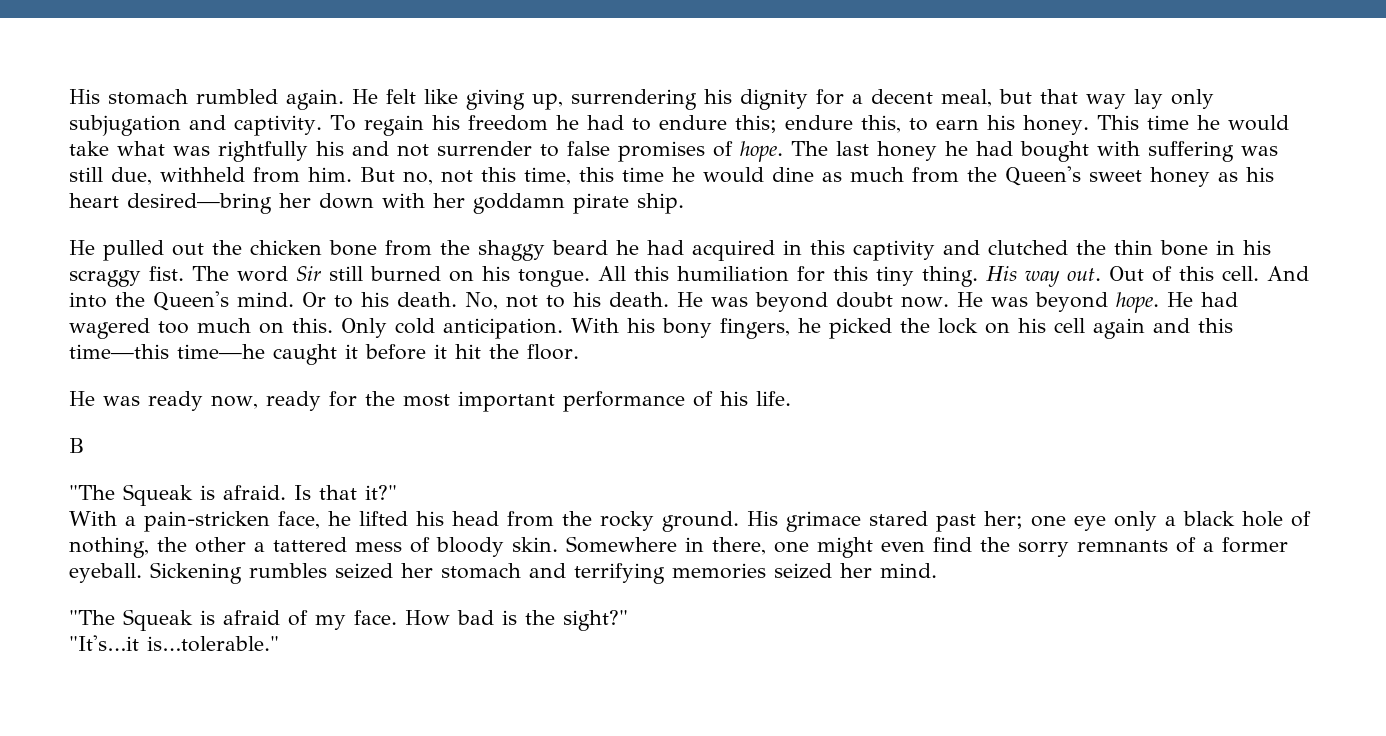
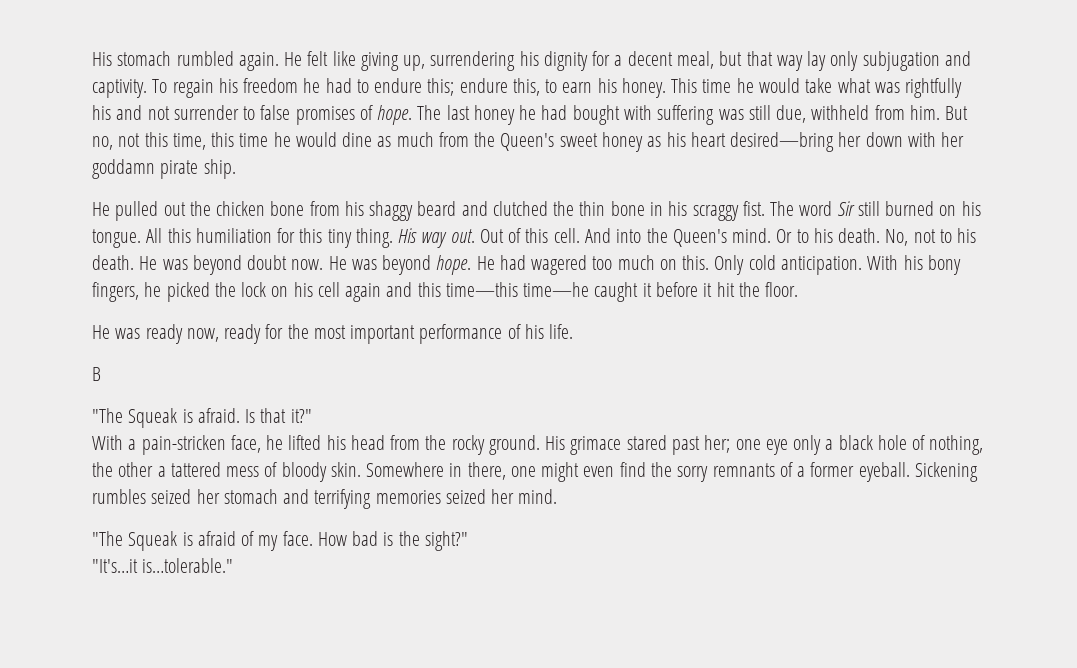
- He pulled out the chicken bone from the shaggy beard he had acquired in this captivity and clutched the thin bone in his scraggy fist.
+ He pulled out the chicken bone from his shaggy beard and clutched the thin bone in his scraggy fist.

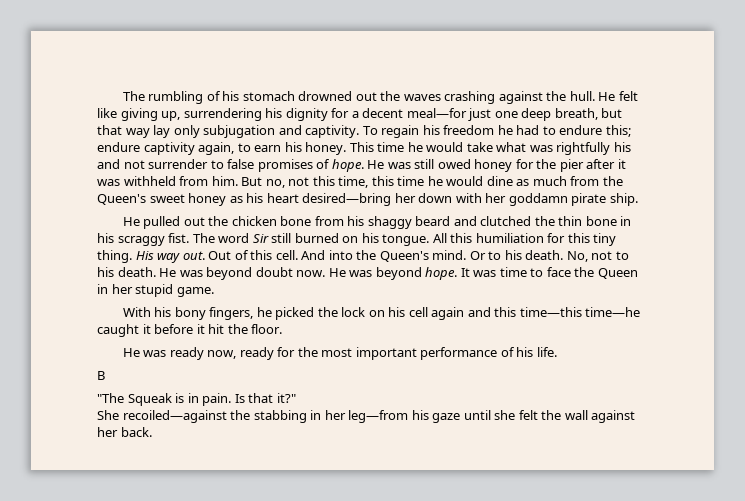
- His stomach rumbled again.
+ The rumbling of his stomach drowned out the waves crashing against the hull.
- He felt like giving up, surrendering his dignity for a decent meal, but that way lay only subjugation and captivity.
+ He felt like giving up, surrendering his dignity for a decent meal—for just one deep breath, but that way lay only subjugation and captivity.
- To regain his freedom he had to endure this; endure this, to earn his honey.
+ To regain his freedom he had to endure this; endure captivity again, to earn his honey.
- The last honey he had bought with suffering was still due, withheld from him.
+ He was still owed honey for the pier after it was withheld from him.
- He had wagered too much on this. Only cold anticipation. With his bony fingers, he picked the lock on his cell again and this time—this time—he caught it before it hit the floor.
+ It was time to face the Queen in her stupid game.
+ With his bony fingers, he picked the lock on his cell again and this time—this time—he caught it before it hit the floor.
- "The Squeak is afraid.
+ "The Squeak is in pain.
- With a pain-stricken face, he lifted his head from the rocky ground. His grimace stared past her; one eye only a black hole of nothing, the other a tattered mess of bloody skin. Somewhere in there, one might even find the sorry remnants of a former eyeball. Sickening rumbles seized her stomach and terrifying memories seized her mind.
- "The Squeak is afraid of my face. How bad is the sight?"
- "It's…it is…tolerable."
+ She recoiled—against the stabbing in her leg—from his gaze until she felt the wall against her back.

